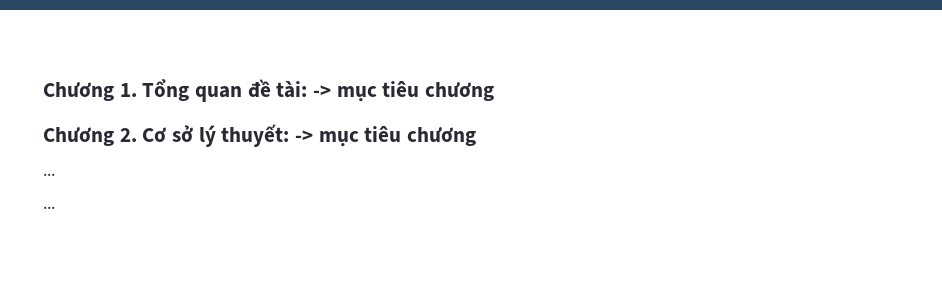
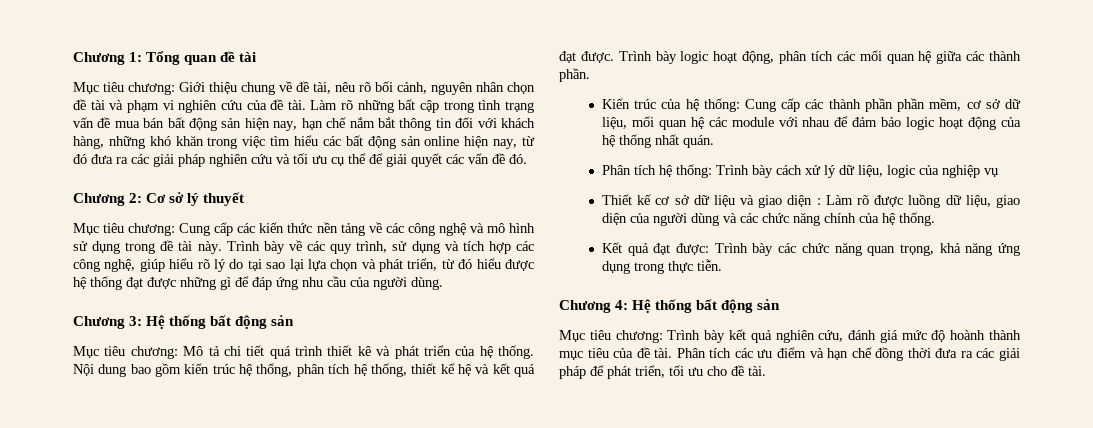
- Chương 1. Tổng quan đề tài: -> mục tiêu chương
- Chương 2. Cơ sở lý thuyết: -> mục tiêu chương
- ...
- ...
+ Chương 1: Tổng quan đề tài
+ Mục tiêu chương: Giới thiệu chung về đề tài, nêu rõ bối cảnh, nguyên nhân chọn đề tài và phạm vi nghiên cứu của đề tài. Làm rõ những bất cập trong tình trạng vấn đề mua bán bất động sản hiện nay, hạn chế nắm bắt thông tin đối với khách hàng, những khó khăn trong việc tìm hiểu các bất động sản online hiện nay, từ đó đưa ra các giải pháp nghiên cứu và tối ưu cụ thể để giải quyết các vấn đề đó.
+ Chương 2: Cơ sở lý thuyết
+ Mục tiêu chương: Cung cấp các kiến thức nền tảng về các công nghệ và mô hình sử dụng trong đề tài này. Trình bày về các quy trình, sử dụng và tích hợp các công nghệ, giúp hiểu rõ lý do tại sao lại lựa chọn và phát triển, từ đó hiểu được hệ thống đạt được những gì để đáp ứng nhu cầu của người dùng.
+ Chương 3: Hệ thống bất động sản
+ Mục tiêu chương: Mô tả chi tiết quá trình thiết kê và phát triển của hệ thống. Nội dung bao gồm kiến trúc hệ thống, phân tích hệ thống, thiết kế hệ và kết quá đạt được. Trình bày logic hoạt động, phân tích các mối quan hệ giữa các thành phần.
+ Kiến trúc của hệ thống: Cung cấp các thành phần phần mềm, cơ sở dữ liệu, mối quan hệ các module với nhau để đảm bảo logic hoạt động của hệ thống nhất quán.
+ Phân tích hệ thống: Trình bày cách xử lý dữ liệu, logic của nghiệp vụ
+ Thiết kế cơ sở dữ liệu và giao diện : Làm rõ được luồng dữ liệu, giao diện của người dùng và các chức năng chính của hệ thống.
+ Kết quả đạt được: Trình bày các chức năng quan trọng, khả năng ứng dụng trong thực tiễn.
+ Chương 4: Hệ thống bất động sản
+ Mục tiêu chương: Trình bày kết quả nghiên cứu, đánh giá mức độ hoành thành mục tiêu của đề tài. Phân tích các ưu điểm và hạn chế đồng thời đưa ra các giải pháp để phát triển, tối ưu cho đề tài.

